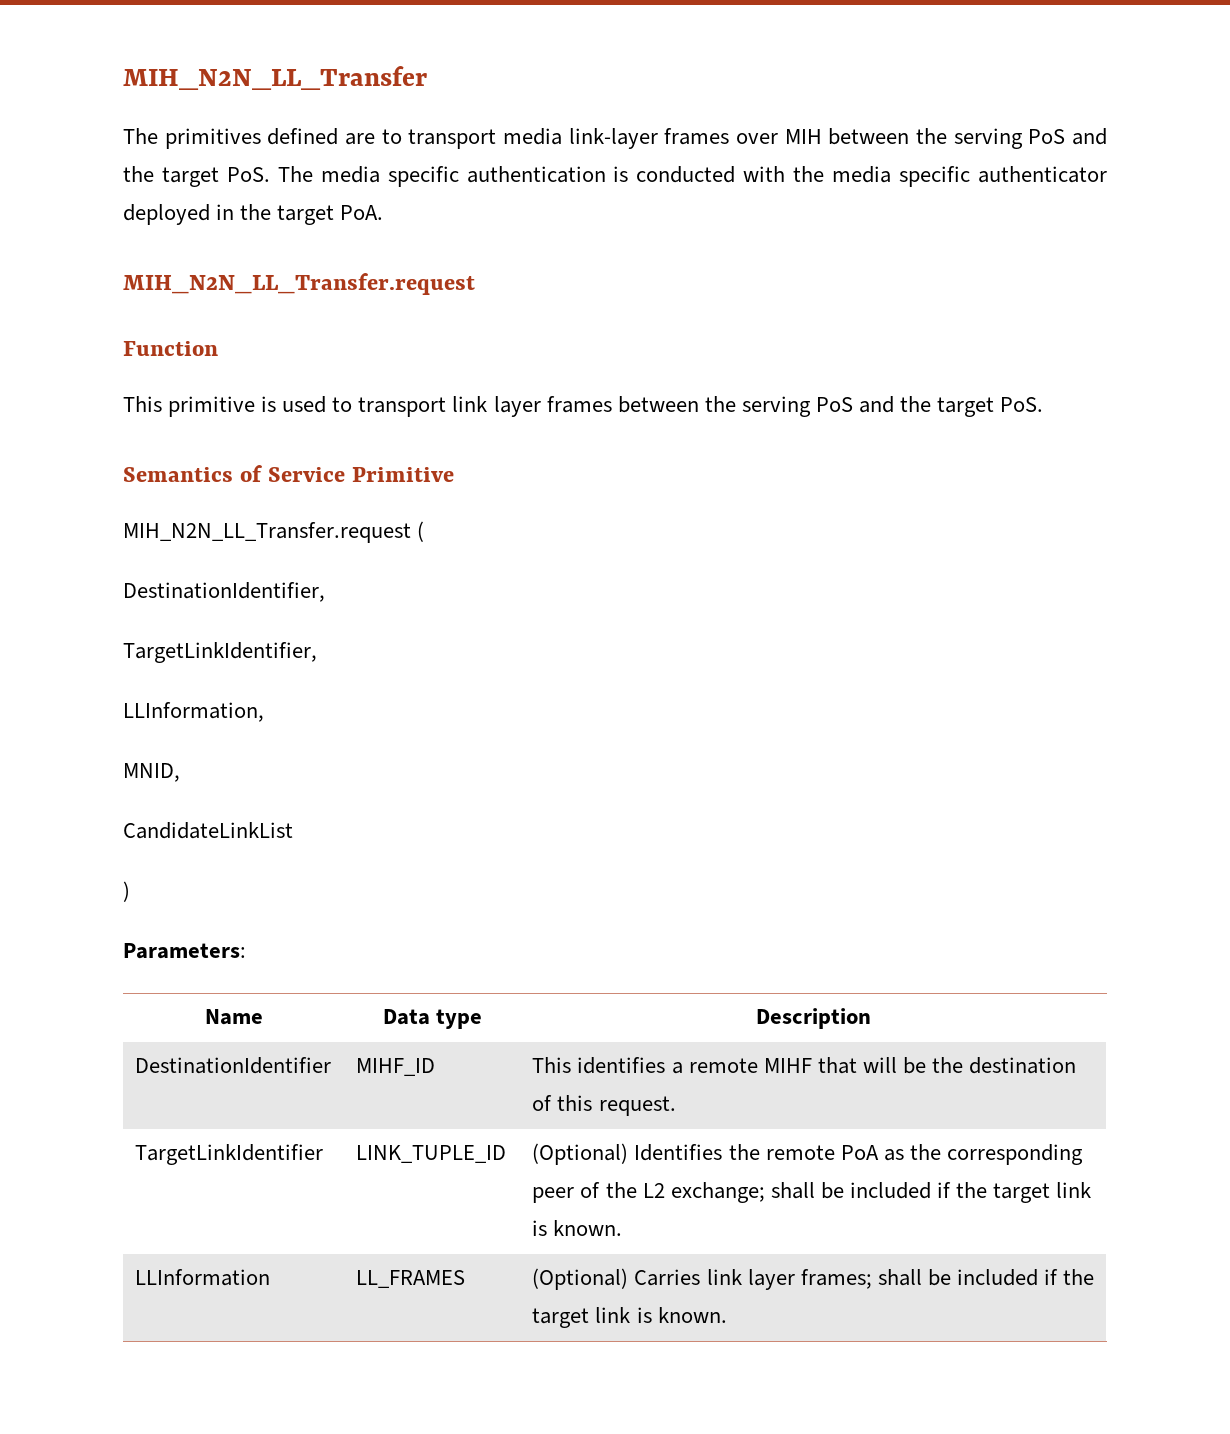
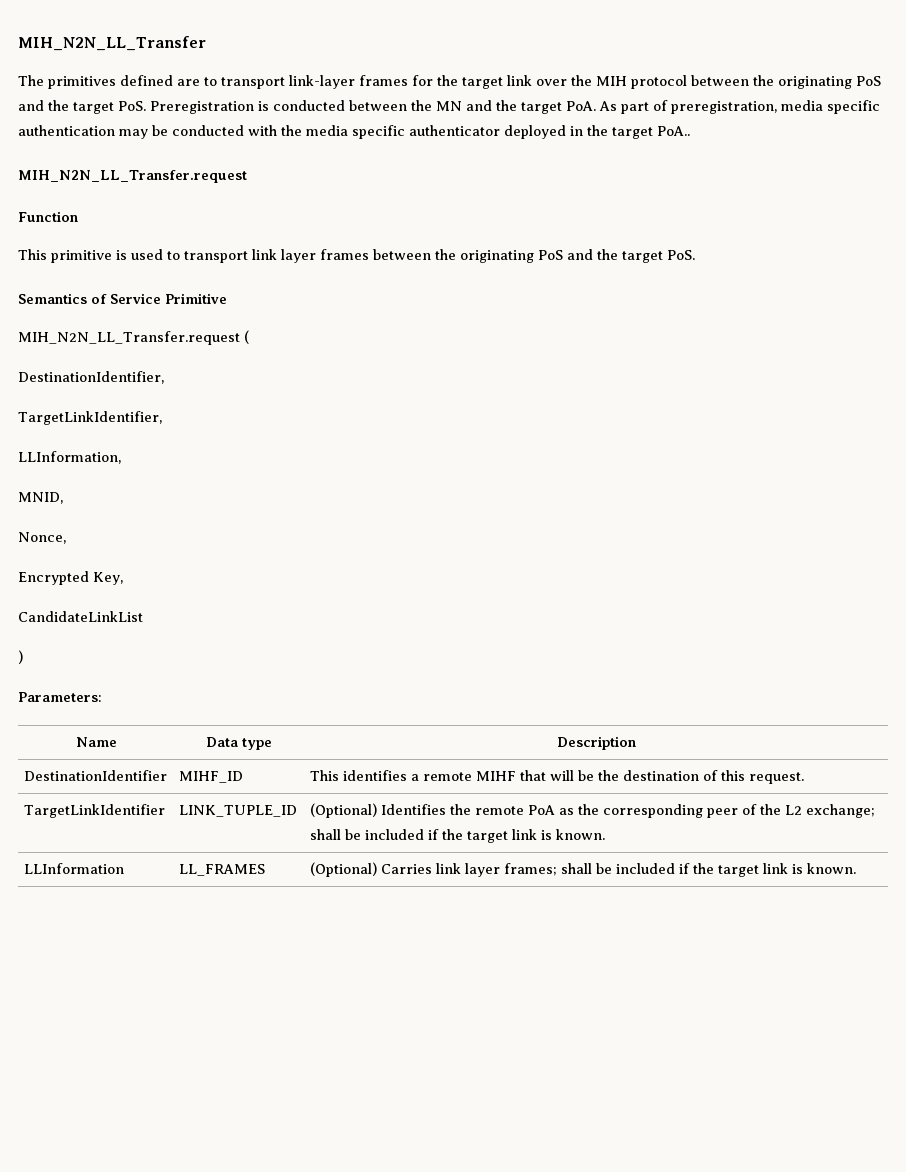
- The primitives defined are to transport media link-layer frames over MIH between the serving PoS and the target PoS. The media specific authentication is conducted with the media specific authenticator deployed in the target PoA.
+ The primitives defined are to transport link-layer frames for the target link over the MIH protocol between the originating PoS and the target PoS. Preregistration is conducted between the MN and the target PoA. As part of preregistration, media specific authentication may be conducted with the media specific authenticator deployed in the target PoA..
- This primitive is used to transport link layer frames between the serving PoS and the target PoS.
+ This primitive is used to transport link layer frames between the originating PoS and the target PoS.
+ Nonce,
+ Encrypted Key,

